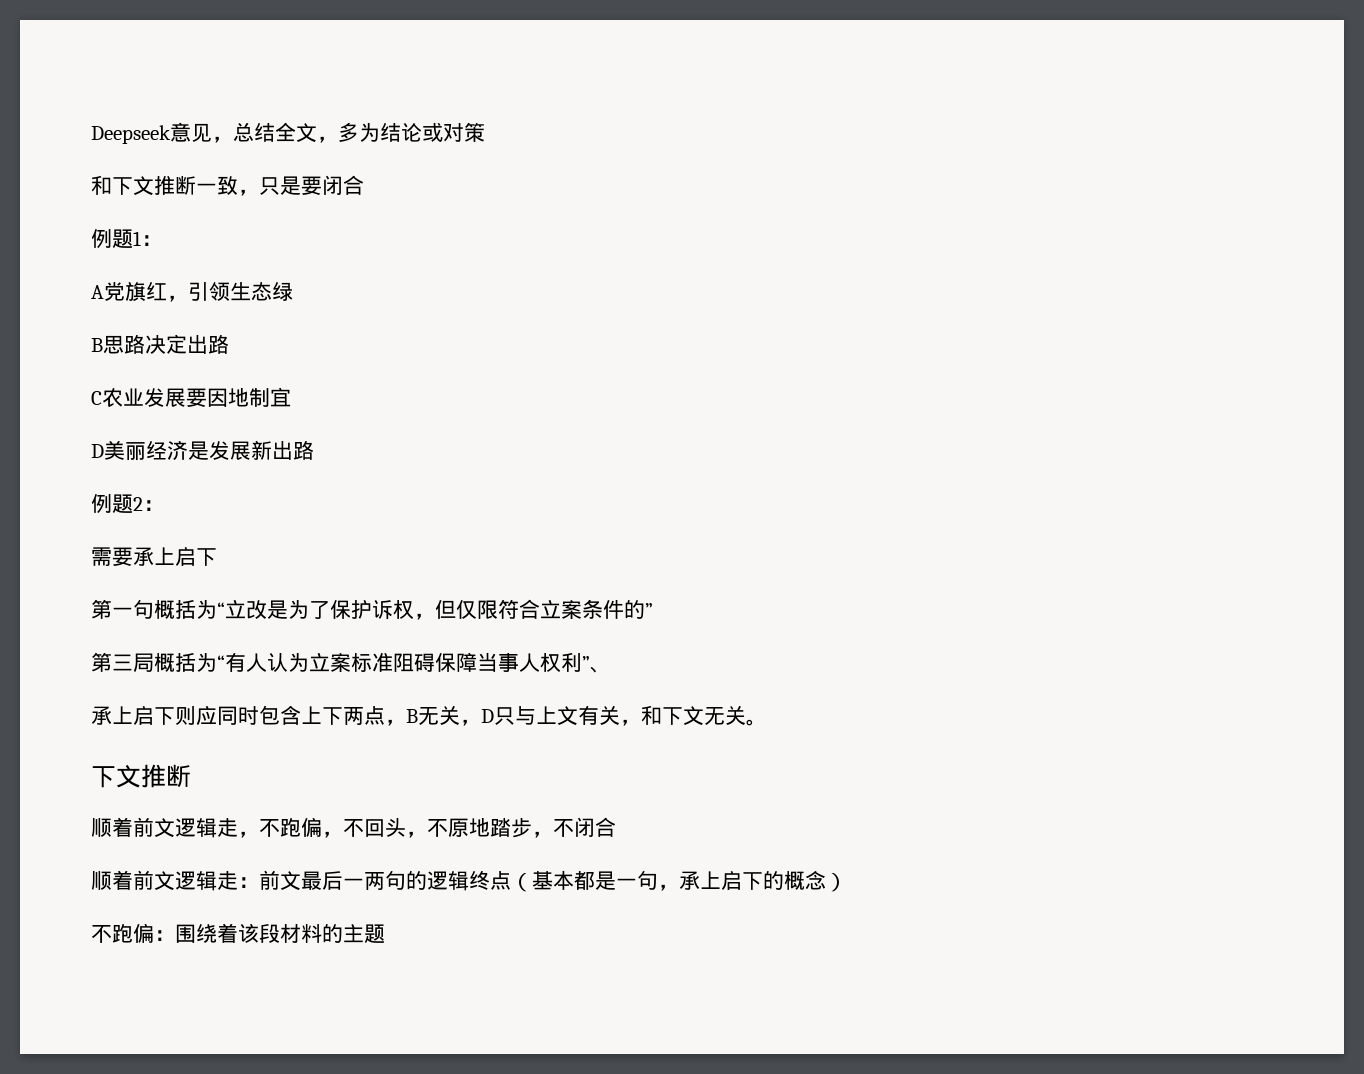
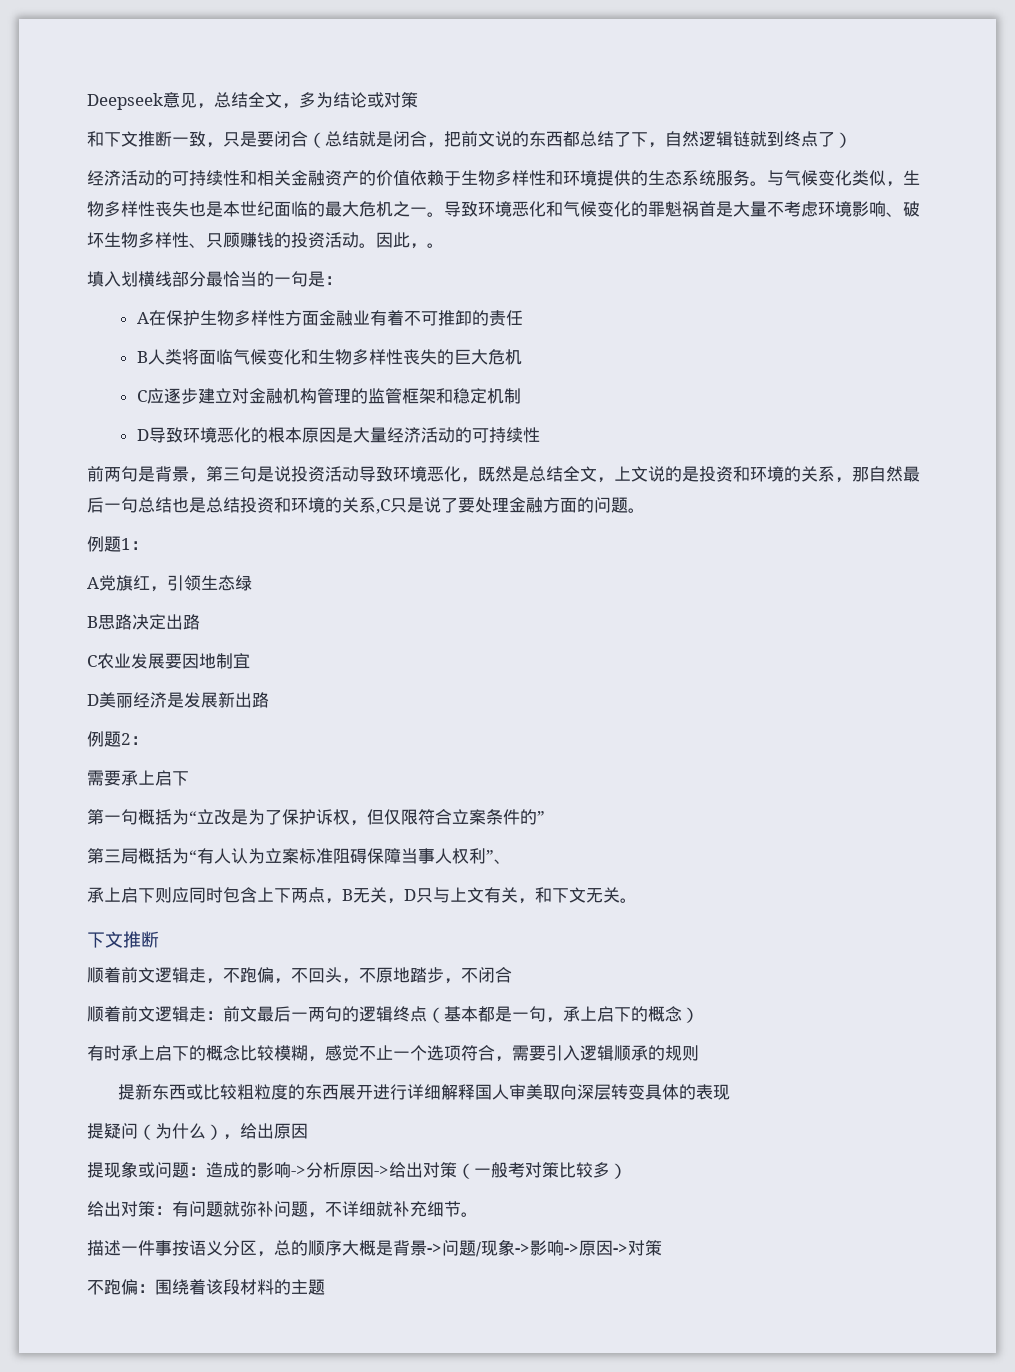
- 和下文推断一致，只是要闭合
+ 和下文推断一致，只是要闭合（总结就是闭合，把前文说的东西都总结了下，自然逻辑链就到终点了）
+ 经济活动的可持续性和相关金融资产的价值依赖于生物多样性和环境提供的生态系统服务。与气候变化类似，生物多样性丧失也是本世纪面临的最大危机之一。导致环境恶化和气候变化的罪魁祸首是大量不考虑环境影响、破坏生物多样性、只顾赚钱的投资活动。因此，。
+ 填入划横线部分最恰当的一句是：
+ A在保护生物多样性方面金融业有着不可推卸的责任
+ B人类将面临气候变化和生物多样性丧失的巨大危机
+ C应逐步建立对金融机构管理的监管框架和稳定机制
+ D导致环境恶化的根本原因是大量经济活动的可持续性
+ 前两句是背景，第三句是说投资活动导致环境恶化，既然是总结全文，上文说的是投资和环境的关系，那自然最后一句总结也是总结投资和环境的关系,C只是说了要处理金融方面的问题。
+ 有时承上启下的概念比较模糊，感觉不止一个选项符合，需要引入逻辑顺承的规则
+ 提新东西或比较粗粒度的东西展开进行详细解释国人审美取向深层转变具体的表现
+ 提疑问（为什么），给出原因
+ 提现象或问题：造成的影响->分析原因->给出对策（一般考对策比较多）
+ 给出对策：有问题就弥补问题，不详细就补充细节。
+ 描述一件事按语义分区，总的顺序大概是背景->问题/现象->影响->原因->对策

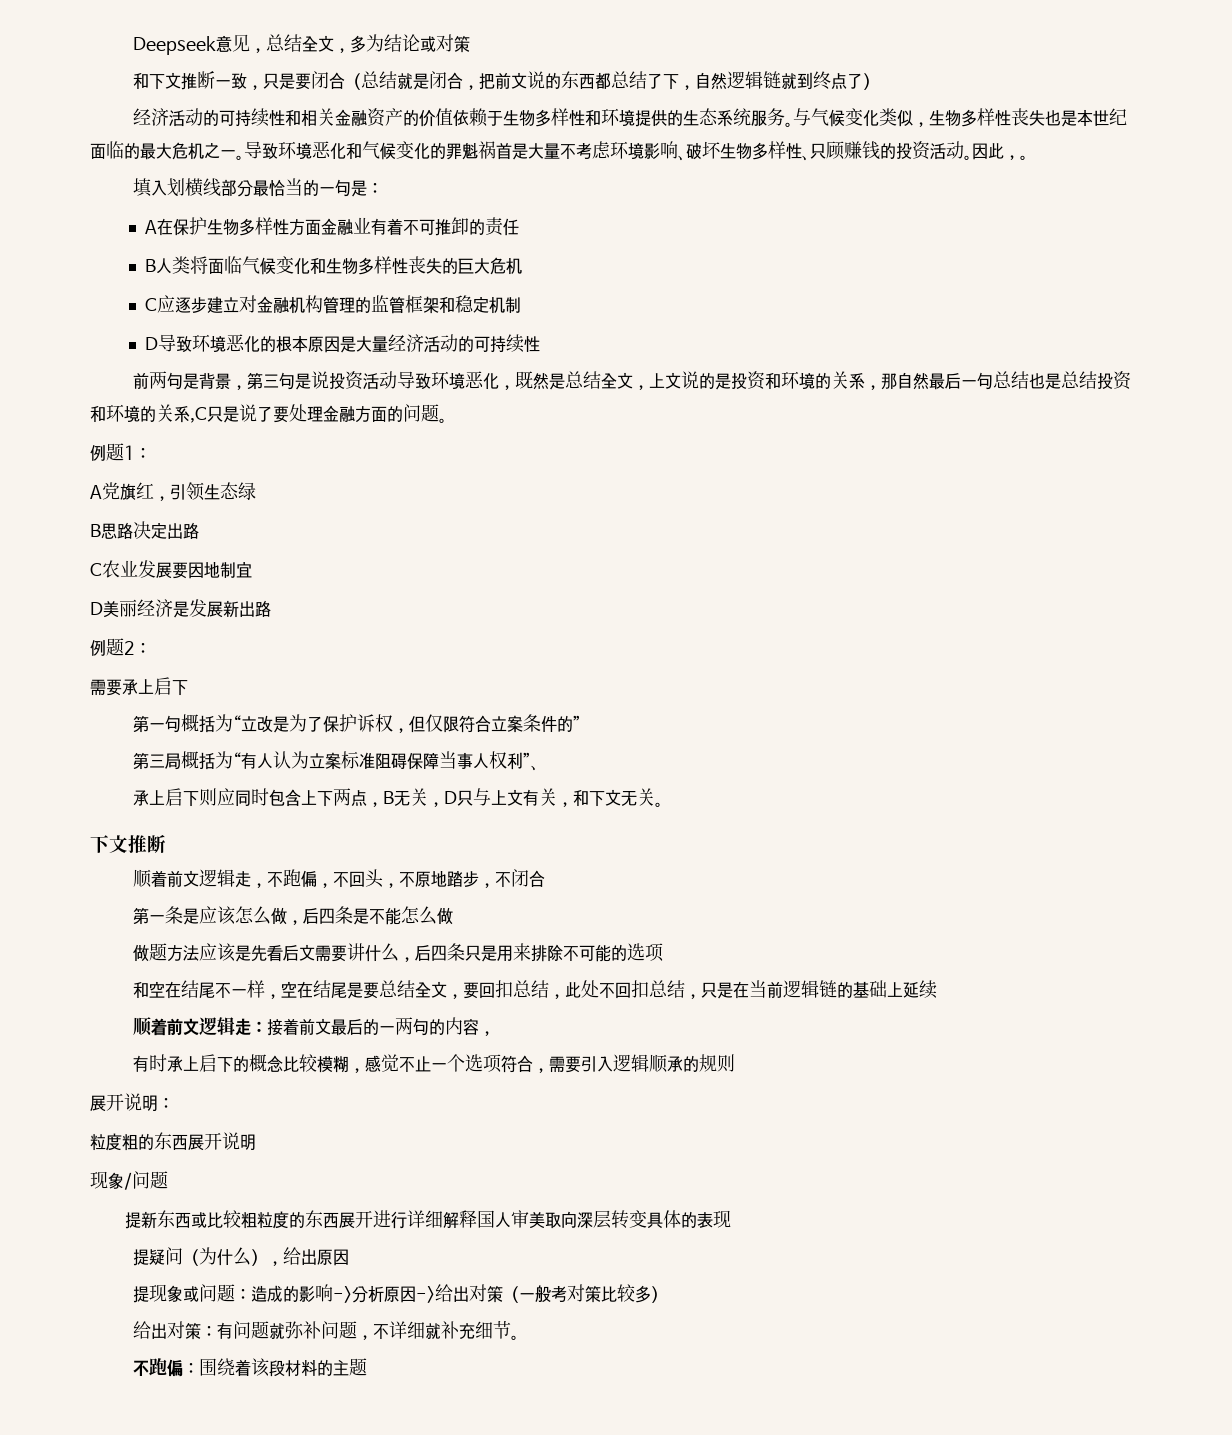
+ 第一条是应该怎么做，后四条是不能怎么做
+ 做题方法应该是先看后文需要讲什么，后四条只是用来排除不可能的选项
+ 和空在结尾不一样，空在结尾是要总结全文，要回扣总结，此处不回扣总结，只是在当前逻辑链的基础上延续
- 顺着前文逻辑走：前文最后一两句的逻辑终点（基本都是一句，承上启下的概念）
+ 顺着前文逻辑走：接着前文最后的一两句的内容，
+ 展开说明：
+ 粒度粗的东西展开说明
+ 现象/问题
- 描述一件事按语义分区，总的顺序大概是背景->问题/现象->影响->原因->对策

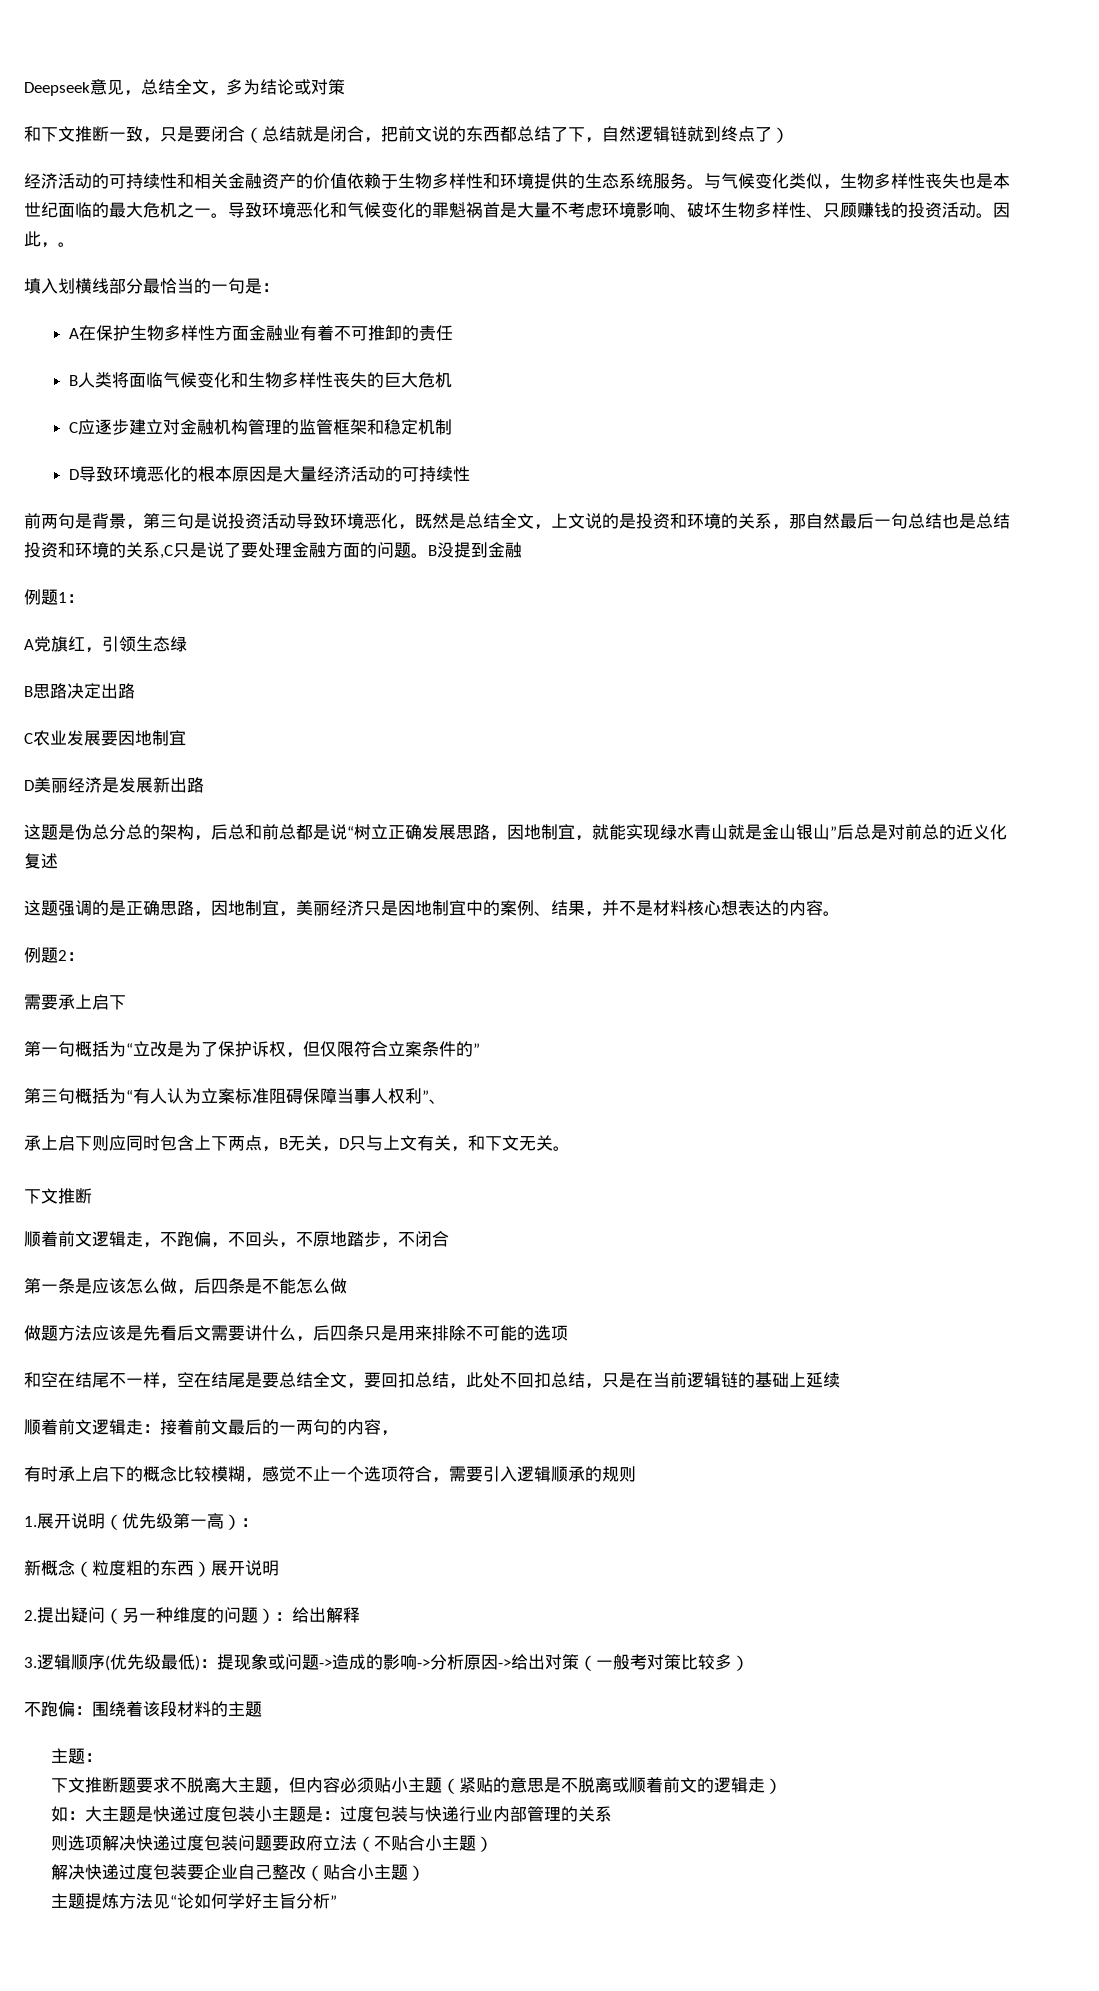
+ B没提到金融
+ 这题是伪总分总的架构，后总和前总都是说“树立正确发展思路，因地制宜，就能实现绿水青山就是金山银山”后总是对前总的近义化复述
+ 这题强调的是正确思路，因地制宜，美丽经济只是因地制宜中的案例、结果，并不是材料核心想表达的内容。
- 第三局概括为“有人认为立案标准阻碍保障当事人权利”、
+ 第三句概括为“有人认为立案标准阻碍保障当事人权利”、
- 展开说明：
- 粒度粗的东西展开说明
+ 1.展开说明（优先级第一高）：
+ 新概念（粒度粗的东西）展开说明
- 现象/问题
- 提新东西或比较粗粒度的东西展开进行详细解释国人审美取向深层转变具体的表现
- 提疑问（为什么），给出原因
- 提现象或问题：造成的影响->分析原因->给出对策（一般考对策比较多）
+ 2.提出疑问（另一种维度的问题）：给出解释
+ 3.逻辑顺序(优先级最低)：提现象或问题->造成的影响->分析原因->给出对策（一般考对策比较多）
- 给出对策：有问题就弥补问题，不详细就补充细节。
+ 主题：
+ 下文推断题要求不脱离大主题，但内容必须贴小主题（紧贴的意思是不脱离或顺着前文的逻辑走）
+ 如：大主题是快递过度包装小主题是：过度包装与快递行业内部管理的关系
+ 则选项解决快递过度包装问题要政府立法（不贴合小主题）
+ 解决快递过度包装要企业自己整改（贴合小主题）
+ 主题提炼方法见“论如何学好主旨分析”

